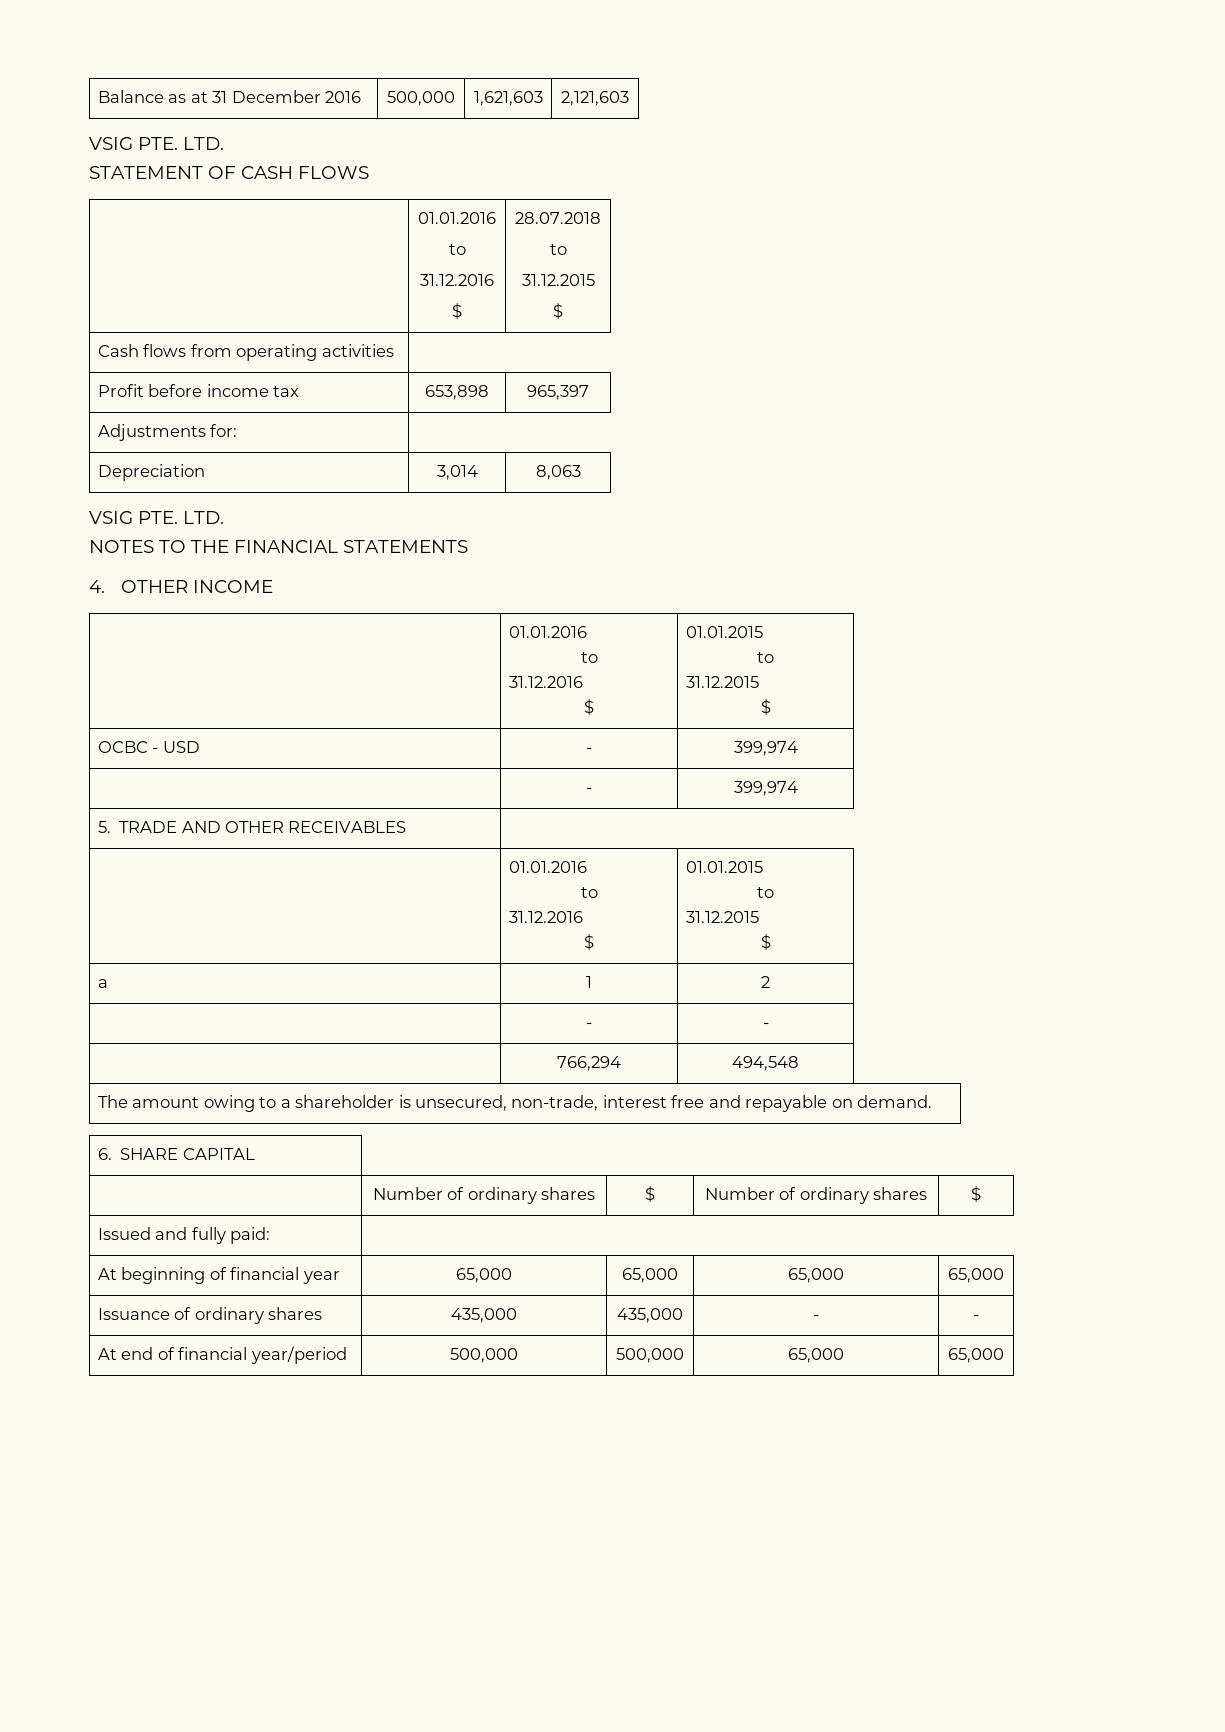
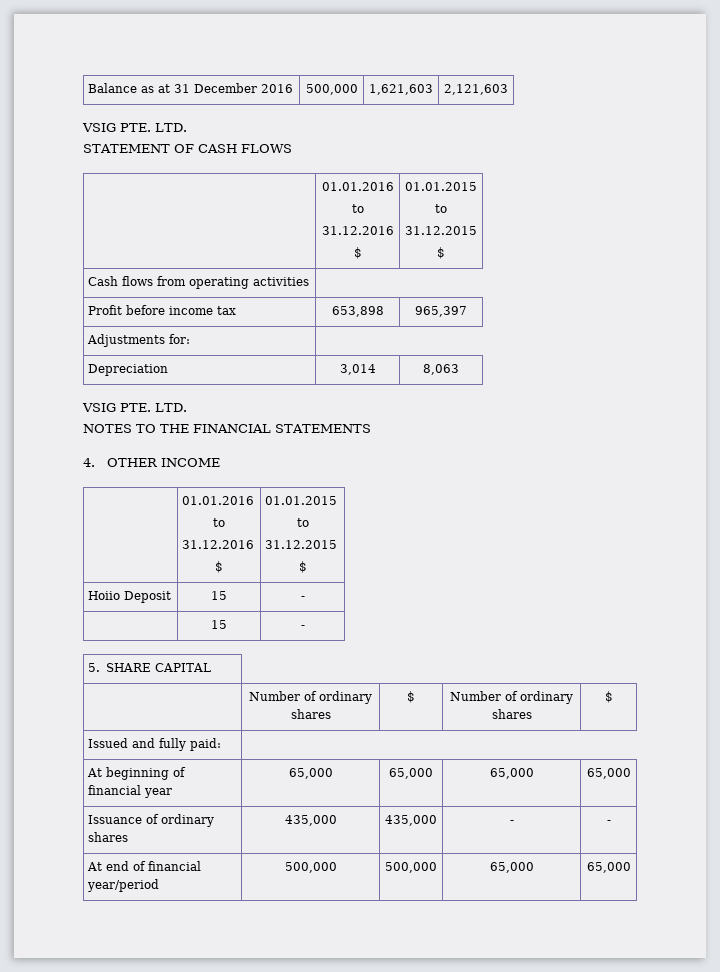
  STATEMENT OF CASH FLOWS
  | 01.01.2016
  to
  31.12.2016
- $ | 28.07.2018
+ $ | 01.01.2015
- OCBC - USD | - | 399,974
- | - | 399,974
- 5. TRADE AND OTHER RECEIVABLES
- | 01.01.2016
- to
- 31.12.2016
- $ | 01.01.2015
- to
- 31.12.2015
- $
- a | 1 | 2
- | - | -
- | 766,294 | 494,548
- The amount owing to a shareholder is unsecured, non-trade, interest free and repayable on demand.
- 6. SHARE CAPITAL
+ Hoiio Deposit | 15 | -
+ | 15 | -
+ 5. SHARE CAPITAL

